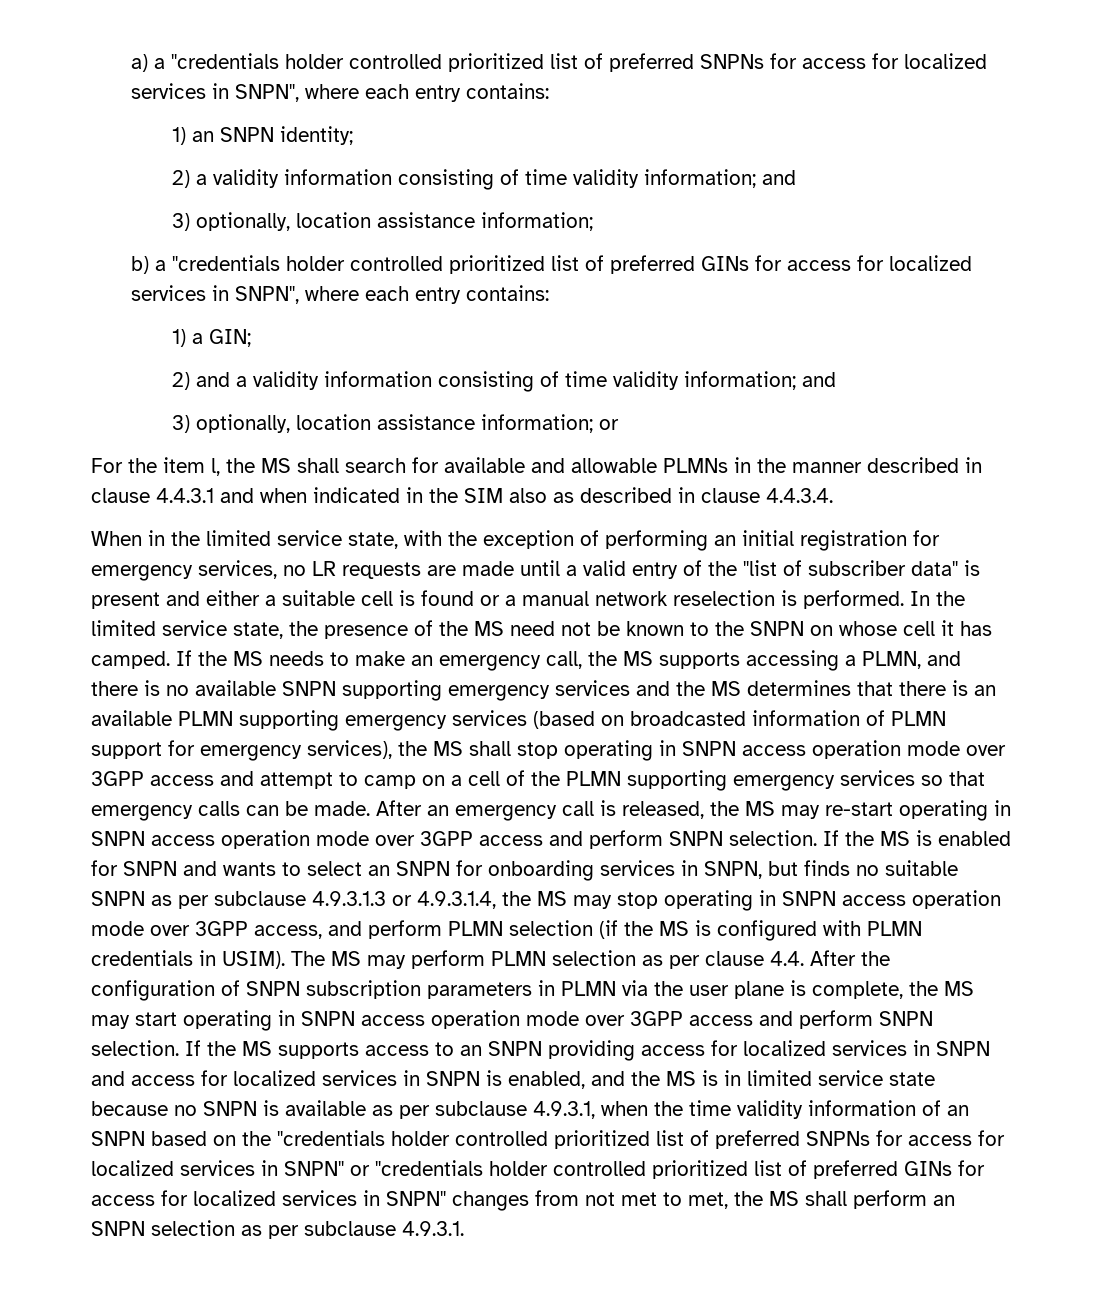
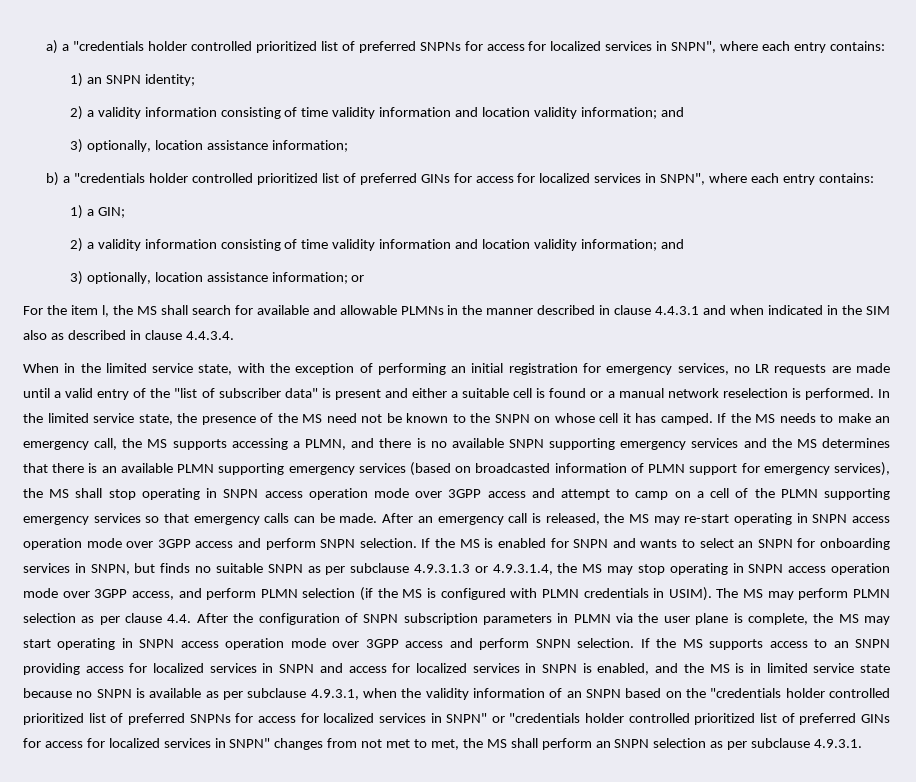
  1) an SNPN identity;
- 2) a validity information consisting of time validity information; and
+ 2) a validity information consisting of time validity information and location validity information; and
  1) a GIN;
- 2) and a validity information consisting of time validity information; and
+ 2) a validity information consisting of time validity information and location validity information; and
- If the MS supports access to an SNPN providing access for localized services in SNPN and access for localized services in SNPN is enabled, and the MS is in limited service state because no SNPN is available as per subclause 4.9.3.1, when the time validity information of an SNPN based on the "credentials holder controlled prioritized list of preferred SNPNs for access for localized services in SNPN" or "credentials holder controlled prioritized list of preferred GINs for access for localized services in SNPN" changes from not met to met, the MS shall perform an SNPN selection as per subclause 4.9.3.1.
+ If the MS supports access to an SNPN providing access for localized services in SNPN and access for localized services in SNPN is enabled, and the MS is in limited service state because no SNPN is available as per subclause 4.9.3.1, when the validity information of an SNPN based on the "credentials holder controlled prioritized list of preferred SNPNs for access for localized services in SNPN" or "credentials holder controlled prioritized list of preferred GINs for access for localized services in SNPN" changes from not met to met, the MS shall perform an SNPN selection as per subclause 4.9.3.1.

